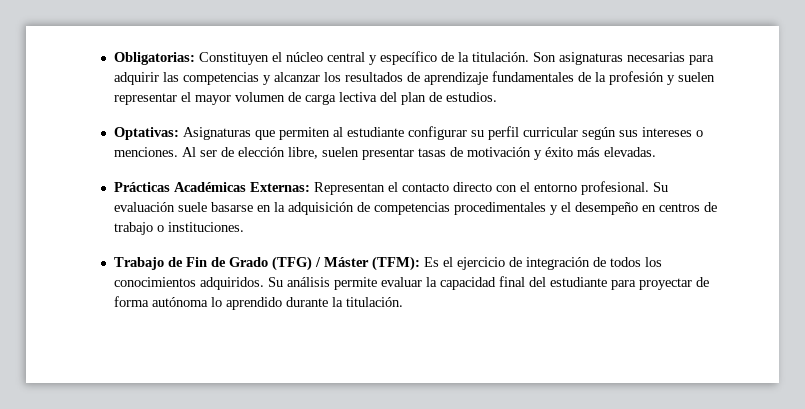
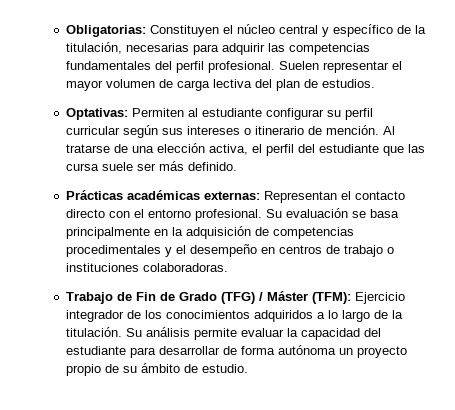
- Obligatorias: Constituyen el núcleo central y específico de la titulación. Son asignaturas necesarias para adquirir las competencias y alcanzar los resultados de aprendizaje fundamentales de la profesión y suelen representar el mayor volumen de carga lectiva del plan de estudios.
+ Obligatorias: Constituyen el núcleo central y específico de la titulación, necesarias para adquirir las competencias fundamentales del perfil profesional. Suelen representar el mayor volumen de carga lectiva del plan de estudios.
- Optativas: Asignaturas que permiten al estudiante configurar su perfil curricular según sus intereses o menciones. Al ser de elección libre, suelen presentar tasas de motivación y éxito más elevadas.
+ Optativas: Permiten al estudiante configurar su perfil curricular según sus intereses o itinerario de mención. Al tratarse de una elección activa, el perfil del estudiante que las cursa suele ser más definido.
- Prácticas Académicas Externas: Representan el contacto directo con el entorno profesional.
+ Prácticas académicas externas: Representan el contacto directo con el entorno profesional.
- Su evaluación suele basarse en la adquisición de competencias procedimentales y el desempeño en centros de trabajo o instituciones.
+ Su evaluación se basa principalmente en la adquisición de competencias procedimentales y el desempeño en centros de trabajo o instituciones colaboradoras.
- Trabajo de Fin de Grado (TFG) / Máster (TFM): Es el ejercicio de integración de todos los conocimientos adquiridos.
+ Trabajo de Fin de Grado (TFG) / Máster (TFM): Ejercicio integrador de los conocimientos adquiridos a lo largo de la titulación.
- Su análisis permite evaluar la capacidad final del estudiante para proyectar de forma autónoma lo aprendido durante la titulación.
+ Su análisis permite evaluar la capacidad del estudiante para desarrollar de forma autónoma un proyecto propio de su ámbito de estudio.

